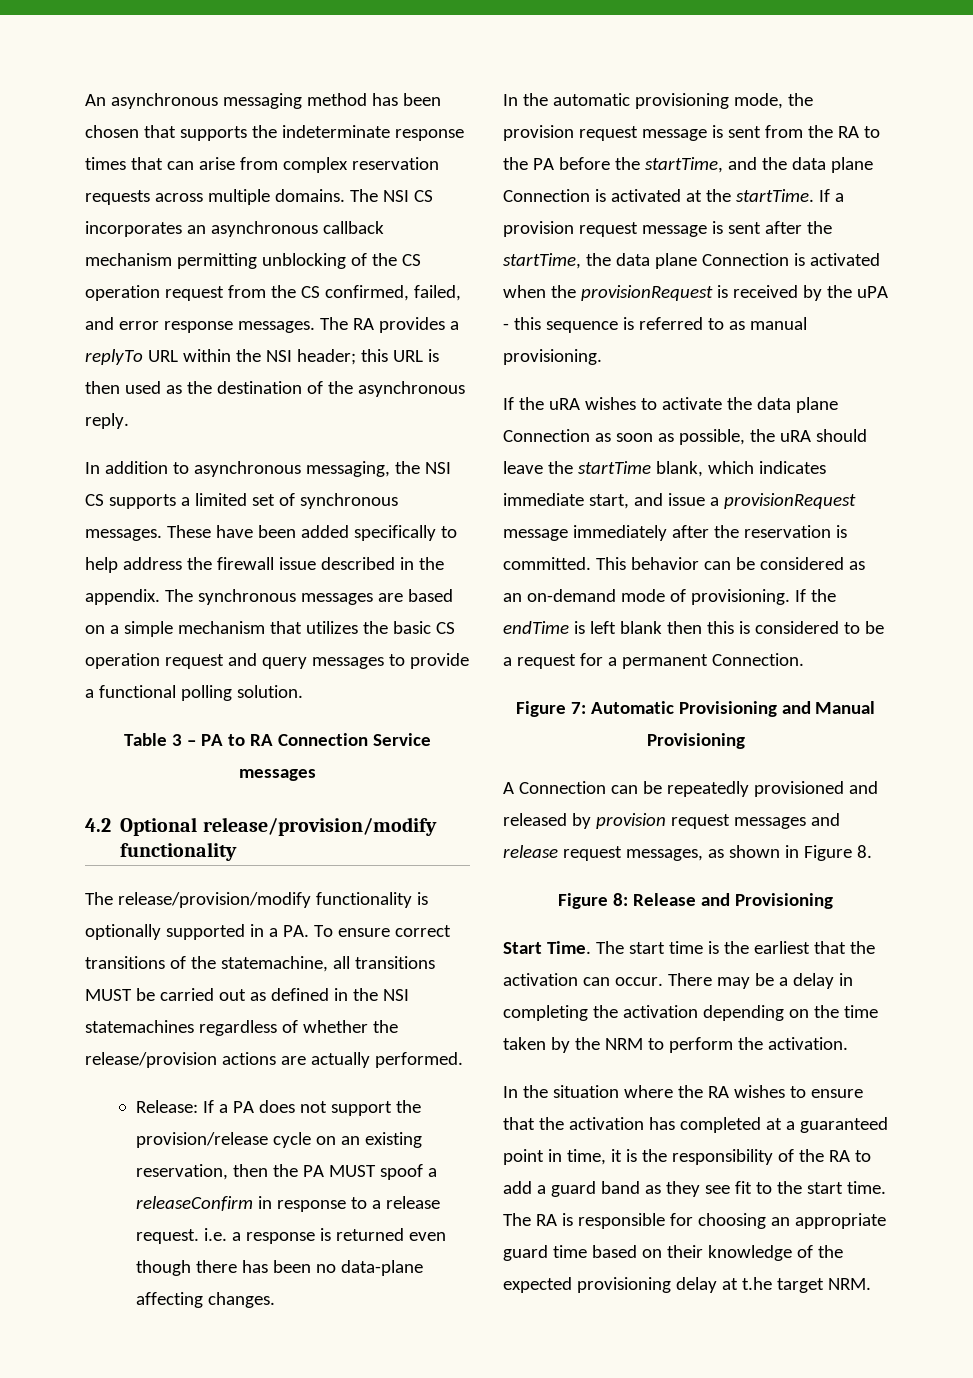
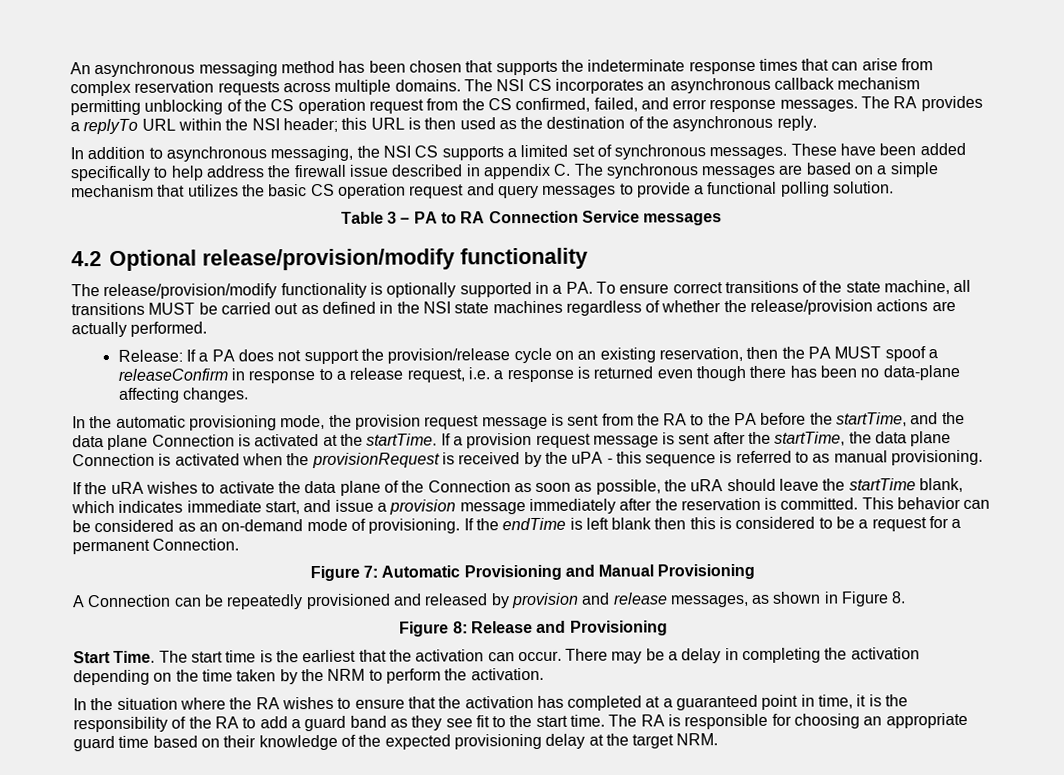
- These have been added specifically to help address the firewall issue described in the appendix. The synchronous messages are based on a simple mechanism that utilizes the basic CS operation request and query messages to provide a functional polling solution.
+ These have been added specifically to help address the firewall issue described in appendix C. The synchronous messages are based on a simple mechanism that utilizes the basic CS operation request and query messages to provide a functional polling solution.
- The release/provision/modify functionality is optionally supported in a PA. To ensure correct transitions of the statemachine, all transitions MUST be carried out as defined in the NSI statemachines regardless of whether the release/provision actions are actually performed.
+ The release/provision/modify functionality is optionally supported in a PA. To ensure correct transitions of the state machine, all transitions MUST be carried out as defined in the NSI state machines regardless of whether the release/provision actions are actually performed.
- Release: If a PA does not support the provision/release cycle on an existing reservation, then the PA MUST spoof a releaseConfirm in response to a release request. i.e. a response is returned even though there has been no data-plane affecting changes.
+ Release: If a PA does not support the provision/release cycle on an existing reservation, then the PA MUST spoof a releaseConfirm in response to a release request, i.e. a response is returned even though there has been no data-plane affecting changes.
- If the uRA wishes to activate the data plane Connection as soon as possible, the uRA should leave the startTime blank, which indicates immediate start, and issue a provisionRequest message immediately after the reservation is committed.
+ If the uRA wishes to activate the data plane of the Connection as soon as possible, the uRA should leave the startTime blank, which indicates immediate start, and issue a provision message immediately after the reservation is committed.
- A Connection can be repeatedly provisioned and released by provision request messages and release request messages, as shown in Figure 8.
+ A Connection can be repeatedly provisioned and released by provision and release messages, as shown in Figure 8.
- The RA is responsible for choosing an appropriate guard time based on their knowledge of the expected provisioning delay at t.he target NRM.
+ The RA is responsible for choosing an appropriate guard time based on their knowledge of the expected provisioning delay at the target NRM.

